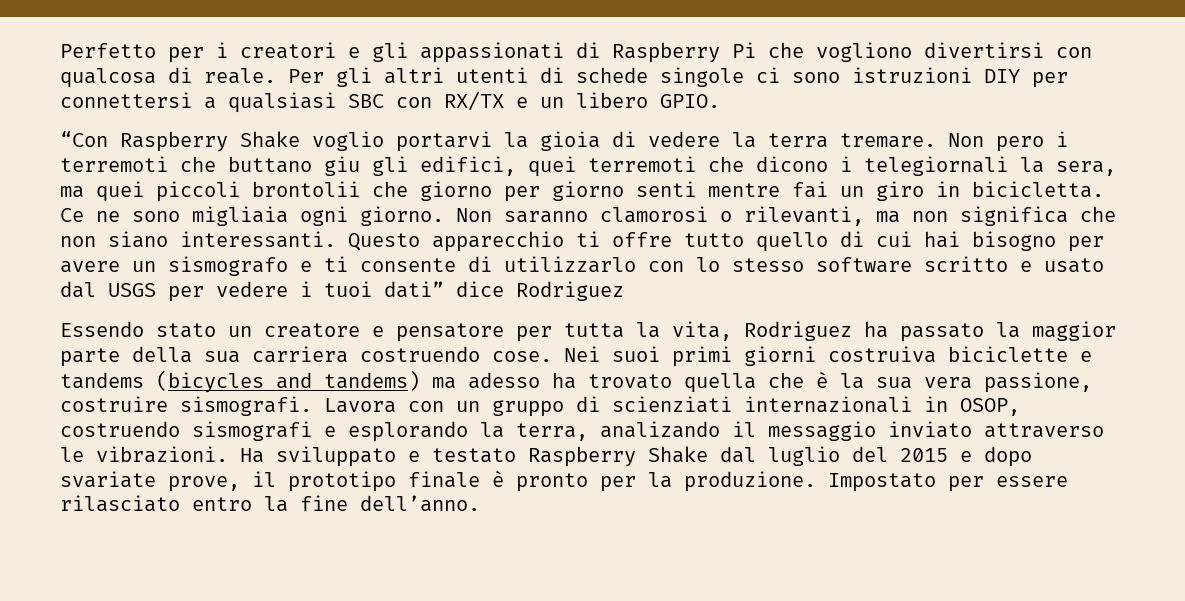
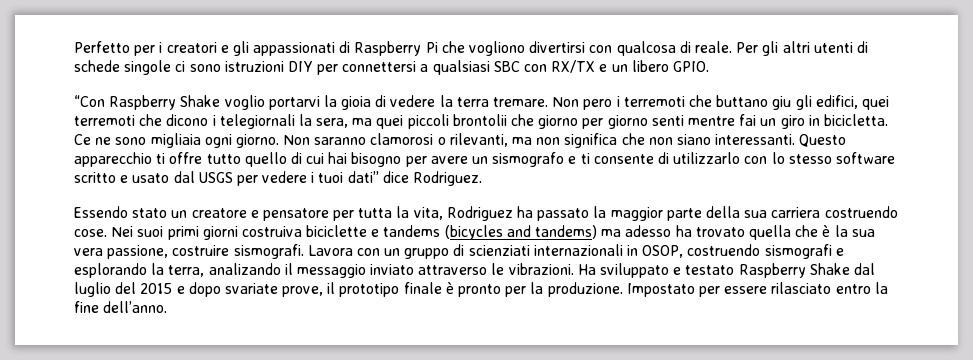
- Questo apparecchio ti offre tutto quello di cui hai bisogno per avere un sismografo e ti consente di utilizzarlo con lo stesso software scritto e usato dal USGS per vedere i tuoi dati” dice Rodriguez
+ Questo apparecchio ti offre tutto quello di cui hai bisogno per avere un sismografo e ti consente di utilizzarlo con lo stesso software scritto e usato dal USGS per vedere i tuoi dati” dice Rodriguez.

